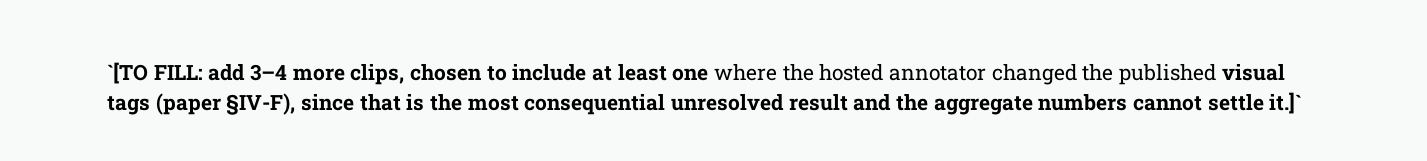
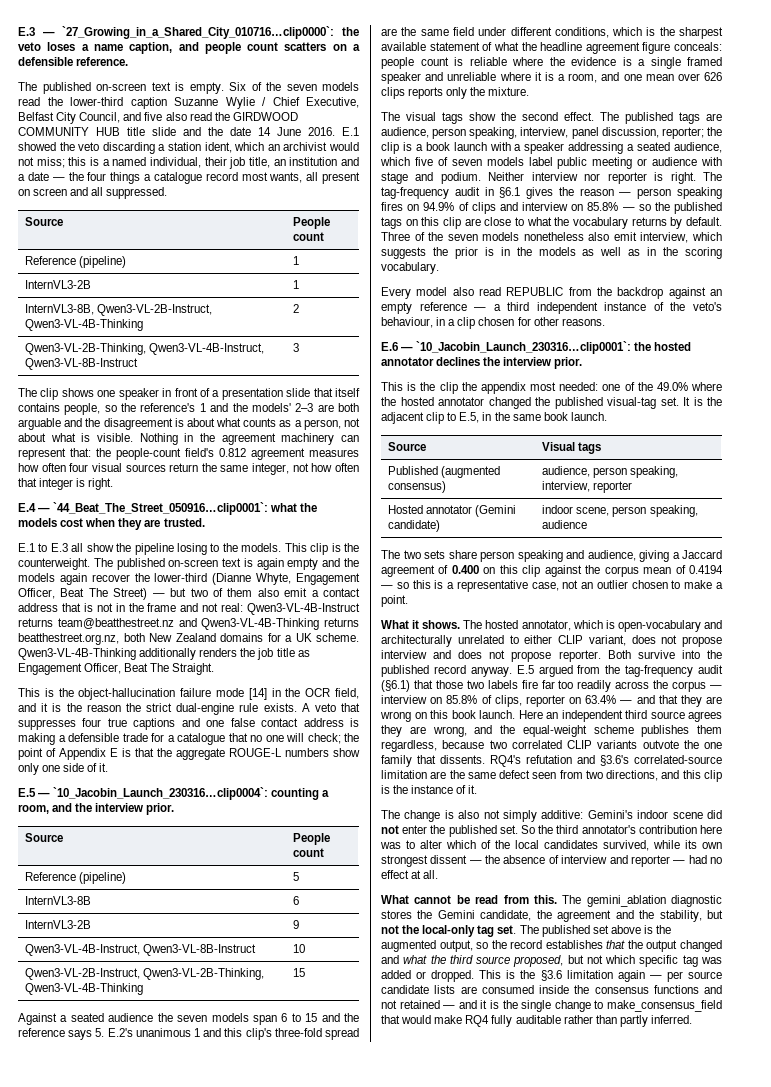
- `[TO FILL: add 3–4 more clips, chosen to include at least one where the hosted annotator changed the published visual tags (paper §IV-F), since that is the most consequential unresolved result and the aggregate numbers cannot settle it.]`
+ E.3 — `27_Growing_in_a_Shared_City_010716…clip0000`: the veto loses a name caption, and people count scatters on a defensible reference.
+ The published on-screen text is empty. Six of the seven models read the lower-third caption Suzanne Wylie / Chief Executive, Belfast City Council, and five also read the GIRDWOOD COMMUNITY HUB title slide and the date 14 June 2016. E.1 showed the veto discarding a station ident, which an archivist would not miss; this is a named individual, their job title, an institution and a date — the four things a catalogue record most wants, all present on screen and all suppressed.
+ Source | People count
+ Reference (pipeline) | 1
+ InternVL3-2B | 1
+ InternVL3-8B, Qwen3-VL-2B-Instruct, Qwen3-VL-4B-Thinking | 2
+ Qwen3-VL-2B-Thinking, Qwen3-VL-4B-Instruct, Qwen3-VL-8B-Instruct | 3
+ The clip shows one speaker in front of a presentation slide that itself contains people, so the reference's 1 and the models' 2–3 are both arguable and the disagreement is about what counts as a person, not about what is visible. Nothing in the agreement machinery can represent that: the people-count field's 0.812 agreement measures how often four visual sources return the same integer, not how often that integer is right.
+ E.4 — `44_Beat_The_Street_050916…clip0001`: what the models cost when they are trusted.
+ E.1 to E.3 all show the pipeline losing to the models. This clip is the counterweight. The published on-screen text is again empty and the models again recover the lower-third (Dianne Whyte, Engagement Officer, Beat The Street) — but two of them also emit a contact address that is not in the frame and not real: Qwen3-VL-4B-Instruct returns team@beatthestreet.nz and Qwen3-VL-4B-Thinking returns beatthestreet.org.nz, both New Zealand domains for a UK scheme. Qwen3-VL-4B-Thinking additionally renders the job title as Engagement Officer, Beat The Straight.
+ This is the object-hallucination failure mode [14] in the OCR field, and it is the reason the strict dual-engine rule exists. A veto that suppresses four true captions and one false contact address is making a defensible trade for a catalogue that no one will check; the point of Appendix E is that the aggregate ROUGE-L numbers show only one side of it.
+ E.5 — `10_Jacobin_Launch_230316…clip0004`: counting a room, and the interview prior.
+ Source | People count
+ Reference (pipeline) | 5
+ InternVL3-8B | 6
+ InternVL3-2B | 9
+ Qwen3-VL-4B-Instruct, Qwen3-VL-8B-Instruct | 10
+ Qwen3-VL-2B-Instruct, Qwen3-VL-2B-Thinking, Qwen3-VL-4B-Thinking | 15
+ Against a seated audience the seven models span 6 to 15 and the reference says 5. E.2's unanimous 1 and this clip's three-fold spread are the same field under different conditions, which is the sharpest available statement of what the headline agreement figure conceals: people count is reliable where the evidence is a single framed speaker and unreliable where it is a room, and one mean over 626 clips reports only the mixture.
+ The visual tags show the second effect. The published tags are audience, person speaking, interview, panel discussion, reporter; the clip is a book launch with a speaker addressing a seated audience, which five of seven models label public meeting or audience with stage and podium. Neither interview nor reporter is right. The tag-frequency audit in §6.1 gives the reason — person speaking fires on 94.9% of clips and interview on 85.8% — so the published tags on this clip are close to what the vocabulary returns by default. Three of the seven models nonetheless also emit interview, which suggests the prior is in the models as well as in the scoring vocabulary.
+ Every model also read REPUBLIC from the backdrop against an empty reference — a third independent instance of the veto's behaviour, in a clip chosen for other reasons.
+ E.6 — `10_Jacobin_Launch_230316…clip0001`: the hosted annotator declines the interview prior.
+ This is the clip the appendix most needed: one of the 49.0% where the hosted annotator changed the published visual-tag set. It is the adjacent clip to E.5, in the same book launch.
+ Source | Visual tags
+ Published (augmented consensus) | audience, person speaking, interview, reporter
+ Hosted annotator (Gemini candidate) | indoor scene, person speaking, audience
+ The two sets share person speaking and audience, giving a Jaccard agreement of 0.400 on this clip against the corpus mean of 0.4194 — so this is a representative case, not an outlier chosen to make a point.
+ What it shows. The hosted annotator, which is open-vocabulary and architecturally unrelated to either CLIP variant, does not propose interview and does not propose reporter. Both survive into the published record anyway. E.5 argued from the tag-frequency audit (§6.1) that those two labels fire far too readily across the corpus — interview on 85.8% of clips, reporter on 63.4% — and that they are wrong on this book launch. Here an independent third source agrees they are wrong, and the equal-weight scheme publishes them regardless, because two correlated CLIP variants outvote the one family that dissents. RQ4's refutation and §3.6's correlated-source limitation are the same defect seen from two directions, and this clip is the instance of it.
+ The change is also not simply additive: Gemini's indoor scene did not enter the published set. So the third annotator's contribution here was to alter which of the local candidates survived, while its own strongest dissent — the absence of interview and reporter — had no effect at all.
+ What cannot be read from this. The gemini_ablation diagnostic stores the Gemini candidate, the agreement and the stability, but not the local-only tag set. The published set above is the augmented output, so the record establishes that the output changed and what the third source proposed, but not which specific tag was added or dropped. This is the §3.6 limitation again — per source candidate lists are consumed inside the consensus functions and not retained — and it is the single change to make_consensus_field that would make RQ4 fully auditable rather than partly inferred.

